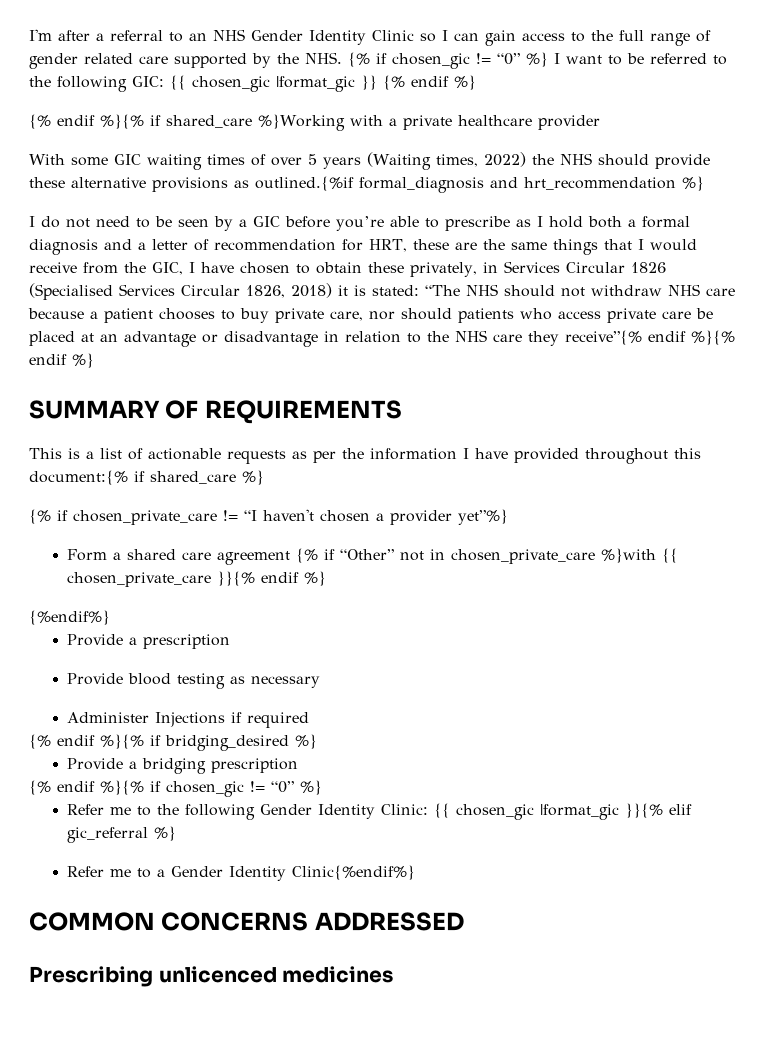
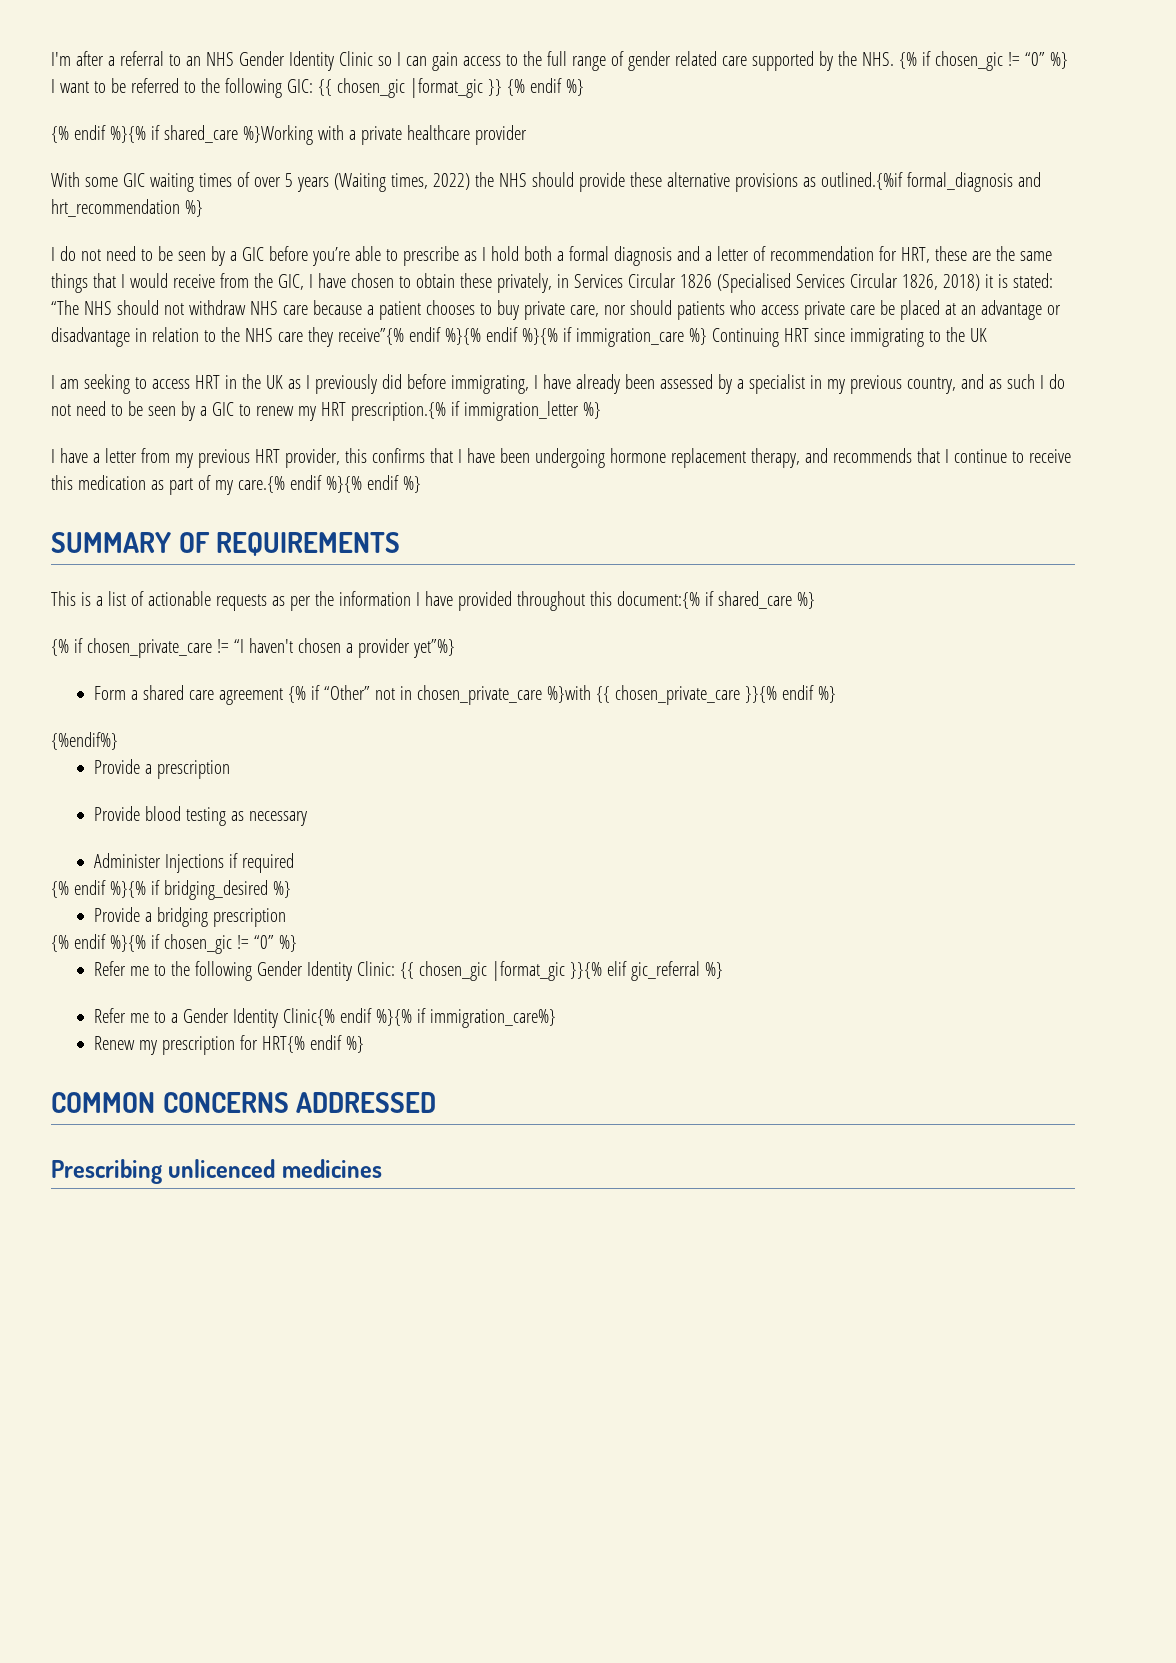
- “The NHS should not withdraw NHS care because a patient chooses to buy private care, nor should patients who access private care be placed at an advantage or disadvantage in relation to the NHS care they receive”{% endif %}{% endif %}
+ “The NHS should not withdraw NHS care because a patient chooses to buy private care, nor should patients who access private care be placed at an advantage or disadvantage in relation to the NHS care they receive”{% endif %}{% endif %}{% if immigration_care %} Continuing HRT since immigrating to the UK
+ I am seeking to access HRT in the UK as I previously did before immigrating, I have already been assessed by a specialist in my previous country, and as such I do not need to be seen by a GIC to renew my HRT prescription.{% if immigration_letter %}
+ I have a letter from my previous HRT provider, this confirms that I have been undergoing hormone replacement therapy, and recommends that I continue to receive this medication as part of my care.{% endif %}{% endif %}
- Refer me to a Gender Identity Clinic{%endif%}
+ Refer me to a Gender Identity Clinic{% endif %}{% if immigration_care%}
+ Renew my prescription for HRT{% endif %}

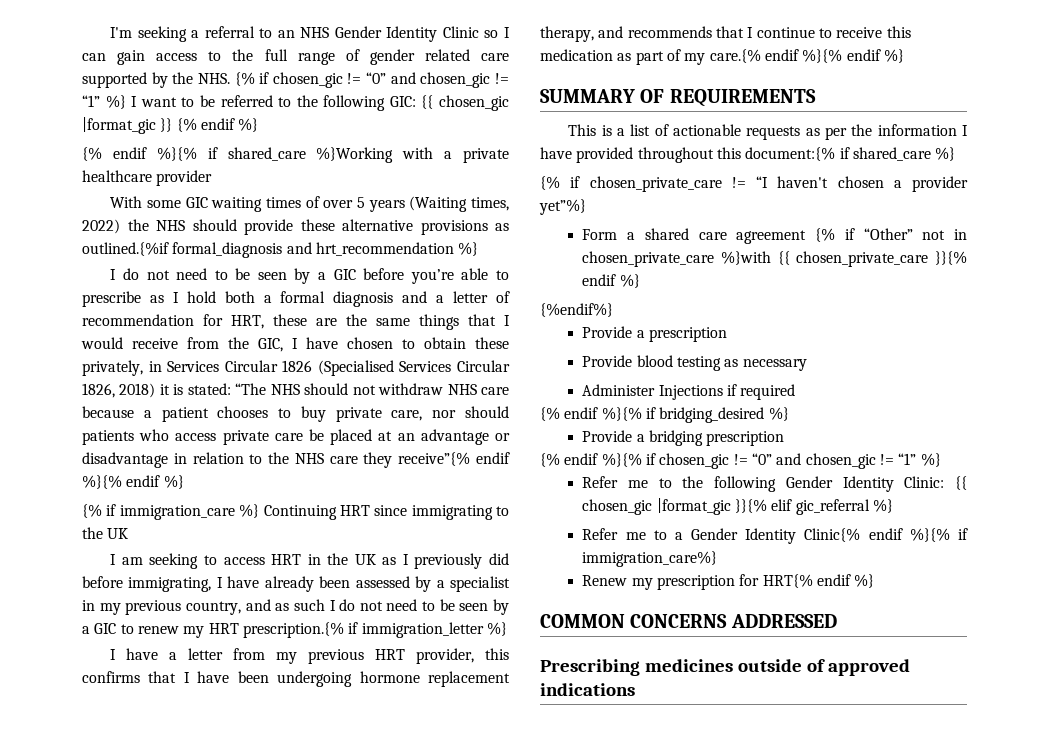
- I'm after a referral to an NHS Gender Identity Clinic so I can gain access to the full range of gender related care supported by the NHS. {% if chosen_gic != “0” %} I want to be referred to the following GIC: {{ chosen_gic |format_gic }} {% endif %}
+ I'm seeking a referral to an NHS Gender Identity Clinic so I can gain access to the full range of gender related care supported by the NHS. {% if chosen_gic != “0” and chosen_gic != “1” %} I want to be referred to the following GIC: {{ chosen_gic |format_gic }} {% endif %}
- “The NHS should not withdraw NHS care because a patient chooses to buy private care, nor should patients who access private care be placed at an advantage or disadvantage in relation to the NHS care they receive”{% endif %}{% endif %}{% if immigration_care %} Continuing HRT since immigrating to the UK
+ “The NHS should not withdraw NHS care because a patient chooses to buy private care, nor should patients who access private care be placed at an advantage or disadvantage in relation to the NHS care they receive”{% endif %}{% endif %}
+ {% if immigration_care %} Continuing HRT since immigrating to the UK
- {% endif %}{% if chosen_gic != “0” %}
+ {% endif %}{% if chosen_gic != “0” and chosen_gic != “1” %}
- Prescribing unlicenced medicines
+ Prescribing medicines outside of approved indications

